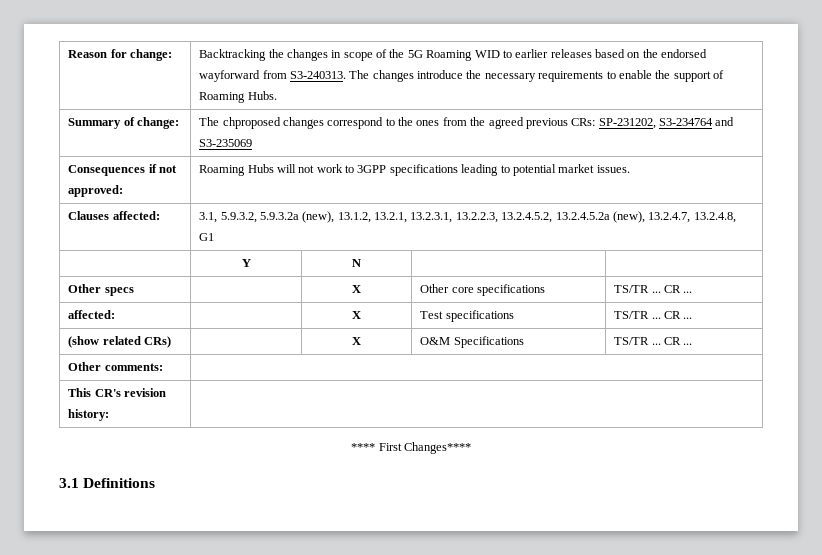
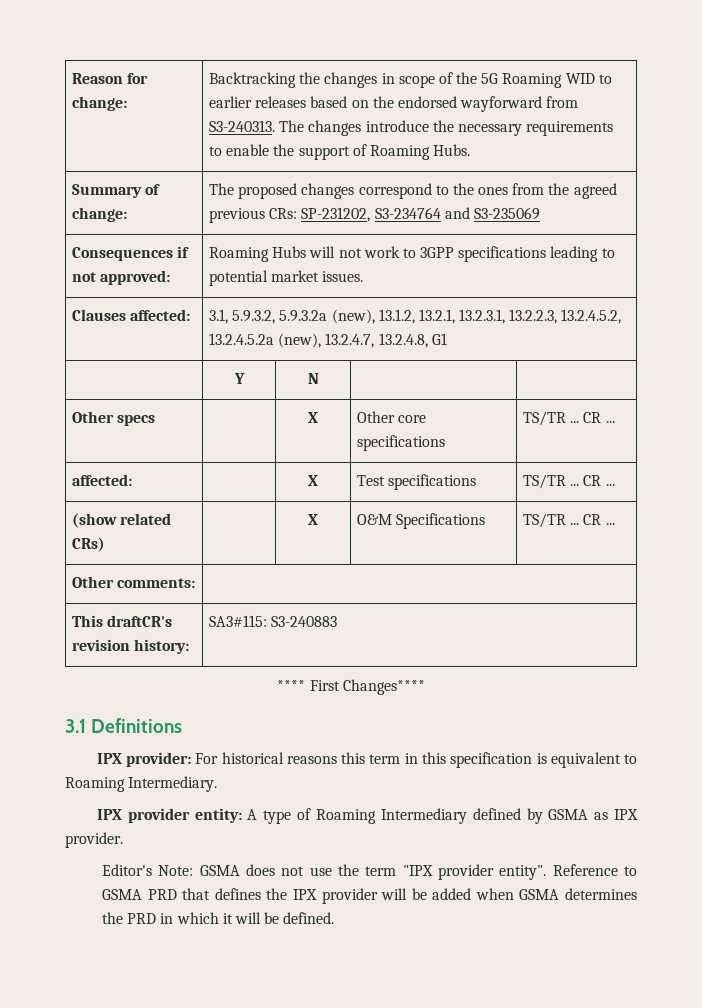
- Summary of change: | The chproposed changes correspond to the ones from the agreed previous CRs: SP-231202, S3-234764 and S3-235069
+ Summary of change: | The proposed changes correspond to the ones from the agreed previous CRs: SP-231202, S3-234764 and S3-235069
- This CR's revision history: |
+ This draftCR's revision history: | SA3#115: S3-240883
+ IPX provider: For historical reasons this term in this specification is equivalent to Roaming Intermediary.
+ IPX provider entity: A type of Roaming Intermediary defined by GSMA as IPX provider.
+ Editor's Note: GSMA does not use the term "IPX provider entity". Reference to GSMA PRD that defines the IPX provider will be added when GSMA determines the PRD in which it will be defined.

